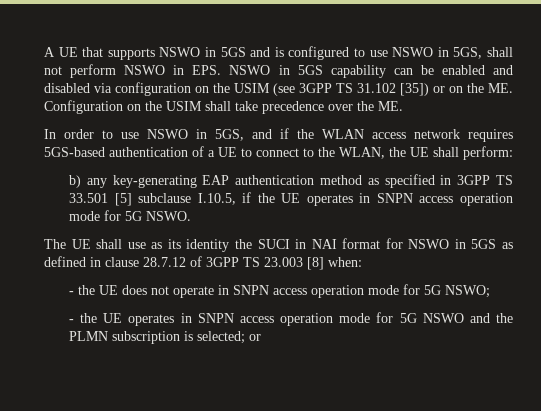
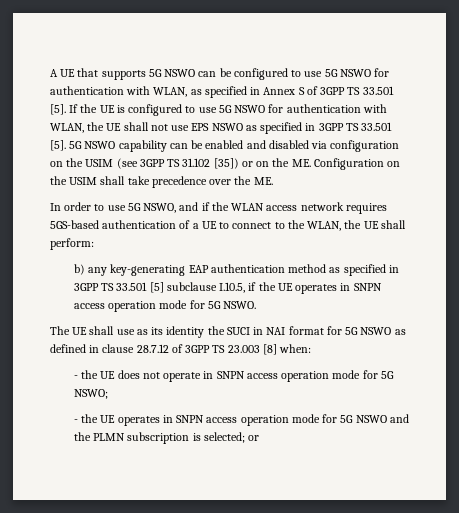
- A UE that supports NSWO in 5GS and is configured to use NSWO in 5GS, shall not perform NSWO in EPS. NSWO in 5GS capability can be enabled and disabled via configuration on the USIM (see 3GPP TS 31.102 [35]) or on the ME. Configuration on the USIM shall take precedence over the ME.
+ A UE that supports 5G NSWO can be configured to use 5G NSWO for authentication with WLAN, as specified in Annex S of 3GPP TS 33.501 [5]. If the UE is configured to use 5G NSWO for authentication with WLAN, the UE shall not use EPS NSWO as specified in 3GPP TS 33.501 [5]. 5G NSWO capability can be enabled and disabled via configuration on the USIM (see 3GPP TS 31.102 [35]) or on the ME. Configuration on the USIM shall take precedence over the ME.
- In order to use NSWO in 5GS, and if the WLAN access network requires 5GS-based authentication of a UE to connect to the WLAN, the UE shall perform:
+ In order to use 5G NSWO, and if the WLAN access network requires 5GS-based authentication of a UE to connect to the WLAN, the UE shall perform:
- The UE shall use as its identity the SUCI in NAI format for NSWO in 5GS as defined in clause 28.7.12 of 3GPP TS 23.003 [8] when:
+ The UE shall use as its identity the SUCI in NAI format for 5G NSWO as defined in clause 28.7.12 of 3GPP TS 23.003 [8] when:

